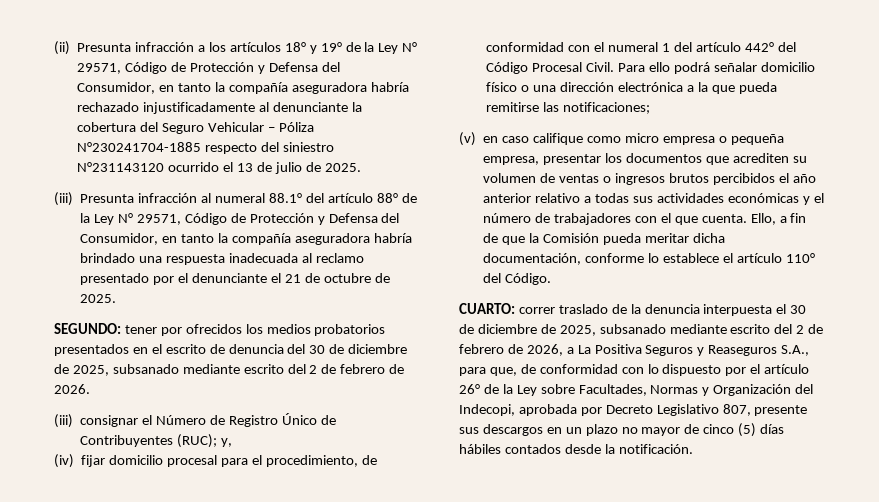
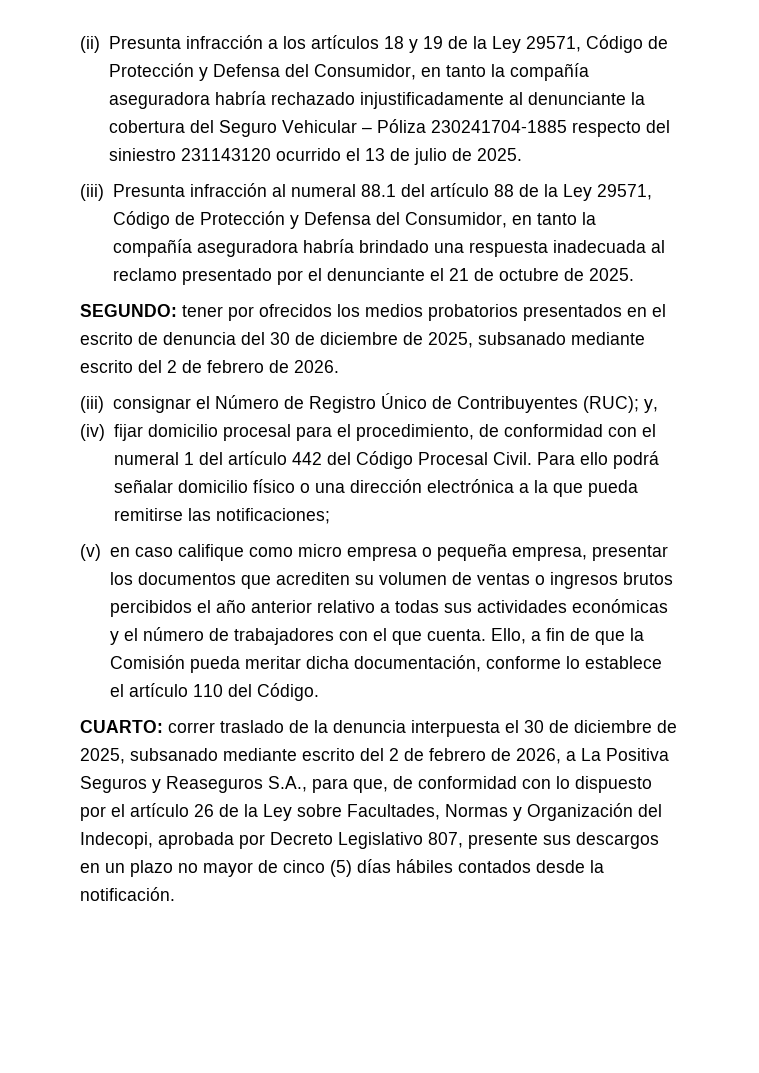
- (ii) Presunta infracción a los artículos 18° y 19° de la Ley N° 29571, Código de Protección y Defensa del Consumidor, en tanto la compañía aseguradora habría rechazado injustificadamente al denunciante la cobertura del Seguro Vehicular – Póliza N°230241704-1885 respecto del siniestro N°231143120 ocurrido el 13 de julio de 2025.
+ (ii) Presunta infracción a los artículos 18 y 19 de la Ley 29571, Código de Protección y Defensa del Consumidor, en tanto la compañía aseguradora habría rechazado injustificadamente al denunciante la cobertura del Seguro Vehicular – Póliza 230241704-1885 respecto del siniestro 231143120 ocurrido el 13 de julio de 2025.
- (iii) Presunta infracción al numeral 88.1° del artículo 88° de la Ley N° 29571, Código de Protección y Defensa del Consumidor, en tanto la compañía aseguradora habría brindado una respuesta inadecuada al reclamo presentado por el denunciante el 21 de octubre de 2025.
+ (iii) Presunta infracción al numeral 88.1 del artículo 88 de la Ley 29571, Código de Protección y Defensa del Consumidor, en tanto la compañía aseguradora habría brindado una respuesta inadecuada al reclamo presentado por el denunciante el 21 de octubre de 2025.
- (iv) fijar domicilio procesal para el procedimiento, de conformidad con el numeral 1 del artículo 442° del Código Procesal Civil.
+ (iv) fijar domicilio procesal para el procedimiento, de conformidad con el numeral 1 del artículo 442 del Código Procesal Civil.
- Ello, a fin de que la Comisión pueda meritar dicha documentación, conforme lo establece el artículo 110° del Código.
+ Ello, a fin de que la Comisión pueda meritar dicha documentación, conforme lo establece el artículo 110 del Código.
- correr traslado de la denuncia interpuesta el 30 de diciembre de 2025, subsanado mediante escrito del 2 de febrero de 2026, a La Positiva Seguros y Reaseguros S.A., para que, de conformidad con lo dispuesto por el artículo 26° de la Ley sobre Facultades, Normas y Organización del Indecopi, aprobada por Decreto Legislativo 807, presente sus descargos en un plazo no mayor de cinco (5) días hábiles contados desde la notificación.
+ correr traslado de la denuncia interpuesta el 30 de diciembre de 2025, subsanado mediante escrito del 2 de febrero de 2026, a La Positiva Seguros y Reaseguros S.A., para que, de conformidad con lo dispuesto por el artículo 26 de la Ley sobre Facultades, Normas y Organización del Indecopi, aprobada por Decreto Legislativo 807, presente sus descargos en un plazo no mayor de cinco (5) días hábiles contados desde la notificación.

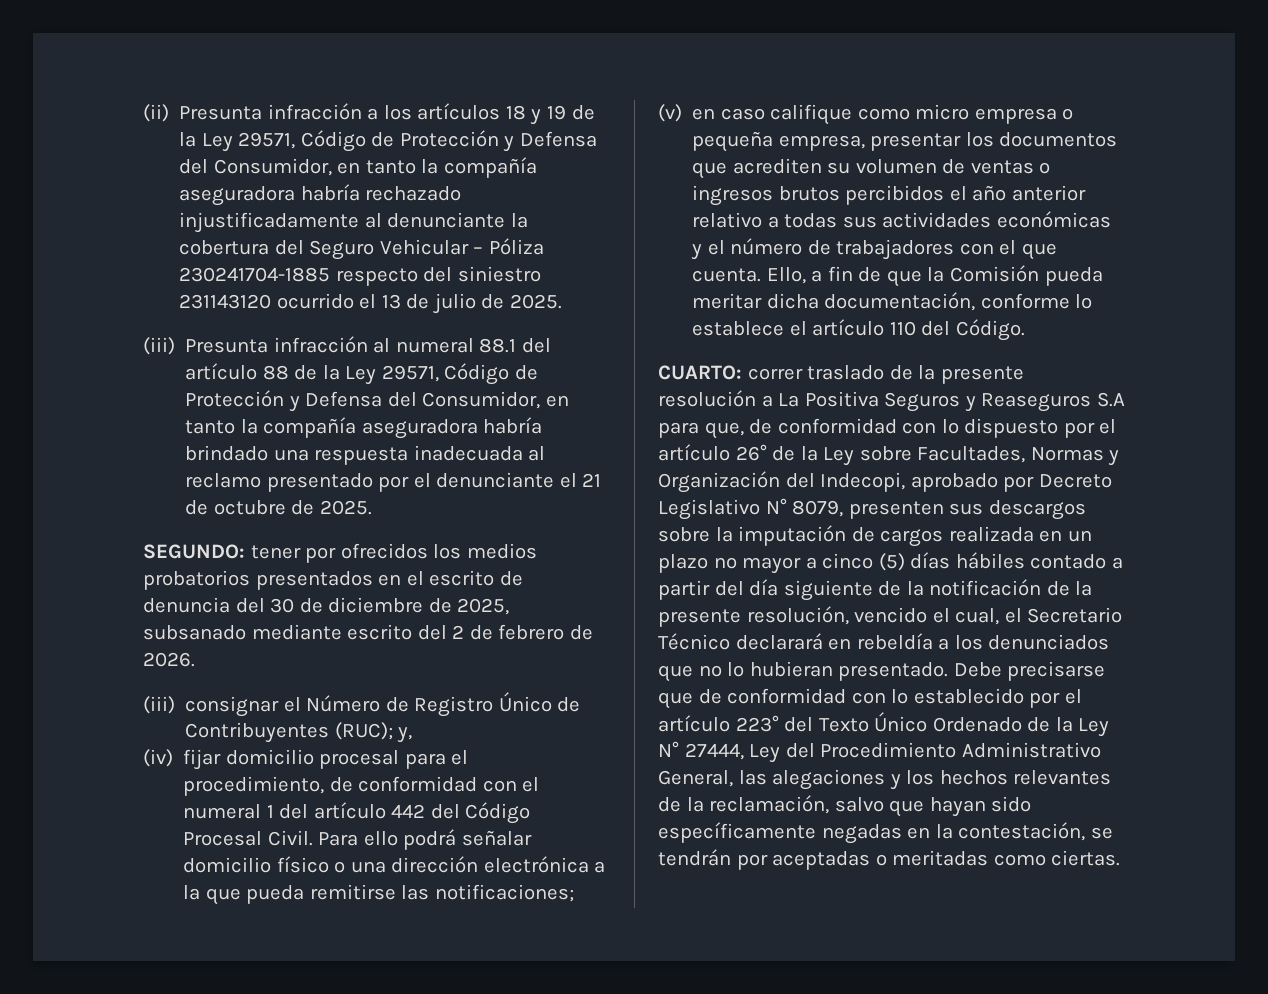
- CUARTO: correr traslado de la denuncia interpuesta el 30 de diciembre de 2025, subsanado mediante escrito del 2 de febrero de 2026, a La Positiva Seguros y Reaseguros S.A., para que, de conformidad con lo dispuesto por el artículo 26 de la Ley sobre Facultades, Normas y Organización del Indecopi, aprobada por Decreto Legislativo 807, presente sus descargos en un plazo no mayor de cinco (5) días hábiles contados desde la notificación.
+ CUARTO: correr traslado de la presente resolución a La Positiva Seguros y Reaseguros S.A para que, de conformidad con lo dispuesto por el artículo 26° de la Ley sobre Facultades, Normas y Organización del Indecopi, aprobado por Decreto Legislativo N° 8079, presenten sus descargos sobre la imputación de cargos realizada en un plazo no mayor a cinco (5) días hábiles contado a partir del día siguiente de la notificación de la presente resolución, vencido el cual, el Secretario Técnico declarará en rebeldía a los denunciados que no lo hubieran presentado. Debe precisarse que de conformidad con lo establecido por el artículo 223° del Texto Único Ordenado de la Ley N° 27444, Ley del Procedimiento Administrativo General, las alegaciones y los hechos relevantes de la reclamación, salvo que hayan sido específicamente negadas en la contestación, se tendrán por aceptadas o meritadas como ciertas.

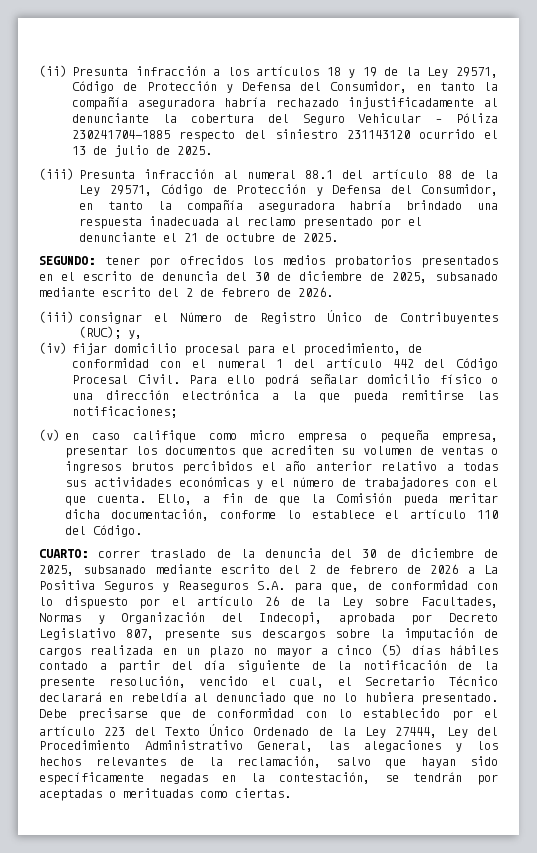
- correr traslado de la presente resolución a La Positiva Seguros y Reaseguros S.A para que, de conformidad con lo dispuesto por el artículo 26° de la Ley sobre Facultades, Normas y Organización del Indecopi, aprobado por Decreto Legislativo N° 8079, presenten sus descargos sobre la imputación de cargos realizada en un plazo no mayor a cinco (5) días hábiles contado a partir del día siguiente de la notificación de la presente resolución, vencido el cual, el Secretario Técnico declarará en rebeldía a los denunciados que no lo hubieran presentado.
+ correr traslado de la denuncia del 30 de diciembre de 2025, subsanado mediante escrito del 2 de febrero de 2026 a La Positiva Seguros y Reaseguros S.A. para que, de conformidad con lo dispuesto por el artículo 26 de la Ley sobre Facultades, Normas y Organización del Indecopi, aprobada por Decreto Legislativo 807, presente sus descargos sobre la imputación de cargos realizada en un plazo no mayor a cinco (5) días hábiles contado a partir del día siguiente de la notificación de la presente resolución, vencido el cual, el Secretario Técnico declarará en rebeldía al denunciado que no lo hubiera presentado.
- Debe precisarse que de conformidad con lo establecido por el artículo 223° del Texto Único Ordenado de la Ley N° 27444, Ley del Procedimiento Administrativo General, las alegaciones y los hechos relevantes de la reclamación, salvo que hayan sido específicamente negadas en la contestación, se tendrán por aceptadas o meritadas como ciertas.
+ Debe precisarse que de conformidad con lo establecido por el artículo 223 del Texto Único Ordenado de la Ley 27444, Ley del Procedimiento Administrativo General, las alegaciones y los hechos relevantes de la reclamación, salvo que hayan sido específicamente negadas en la contestación, se tendrán por aceptadas o merituadas como ciertas.

